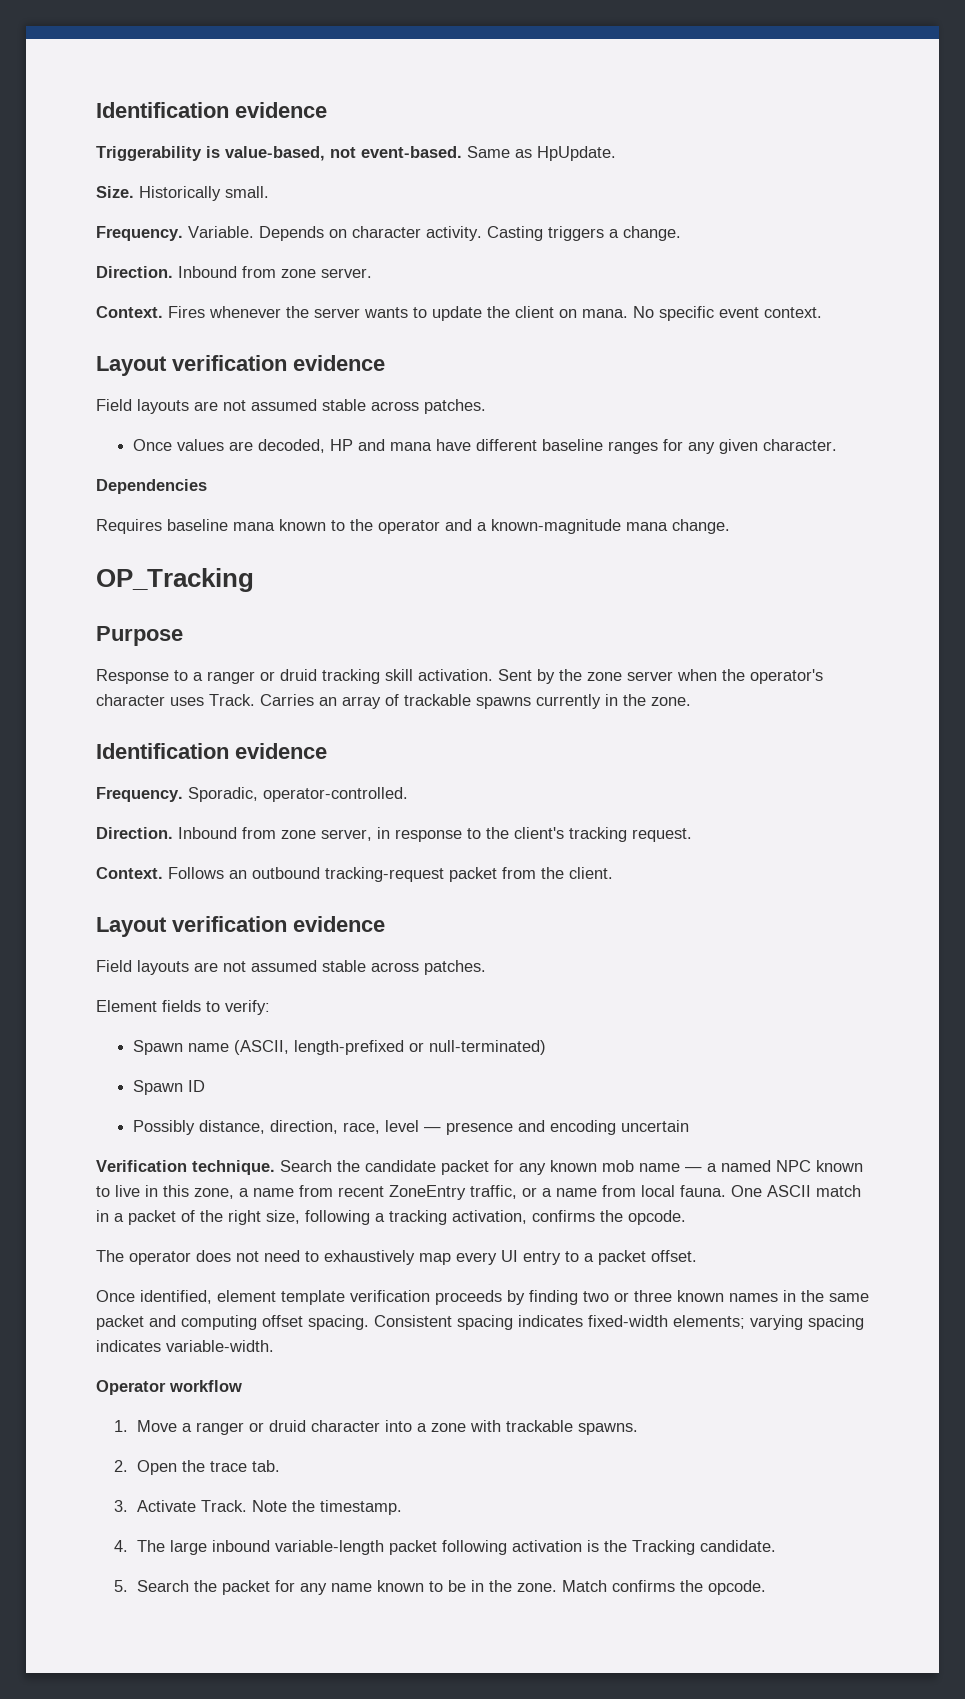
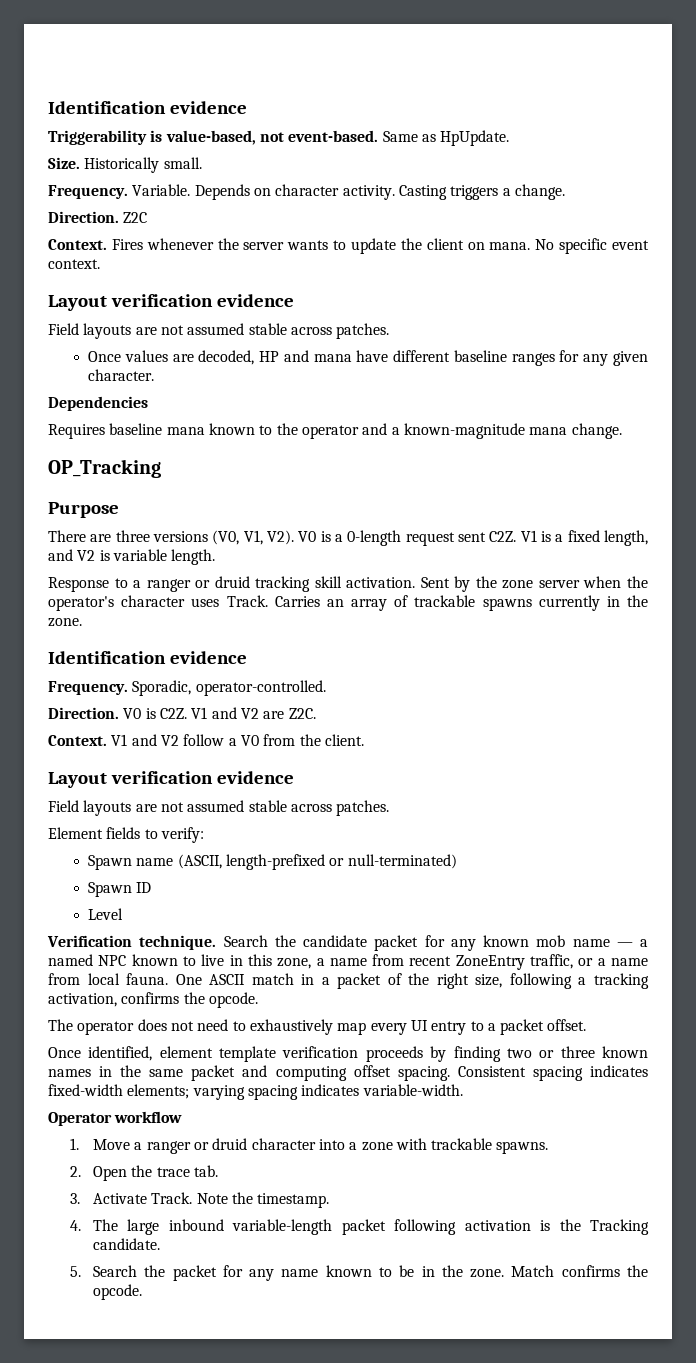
- Inbound from zone server.
+ Z2C
+ There are three versions (V0, V1, V2). V0 is a 0-length request sent C2Z. V1 is a fixed length, and V2 is variable length.
- Inbound from zone server, in response to the client's tracking request.
- Context. Follows an outbound tracking-request packet from the client.
+ V0 is C2Z. V1 and V2 are Z2C.
+ Context. V1 and V2 follow a V0 from the client.
- Possibly distance, direction, race, level — presence and encoding uncertain
+ Level

